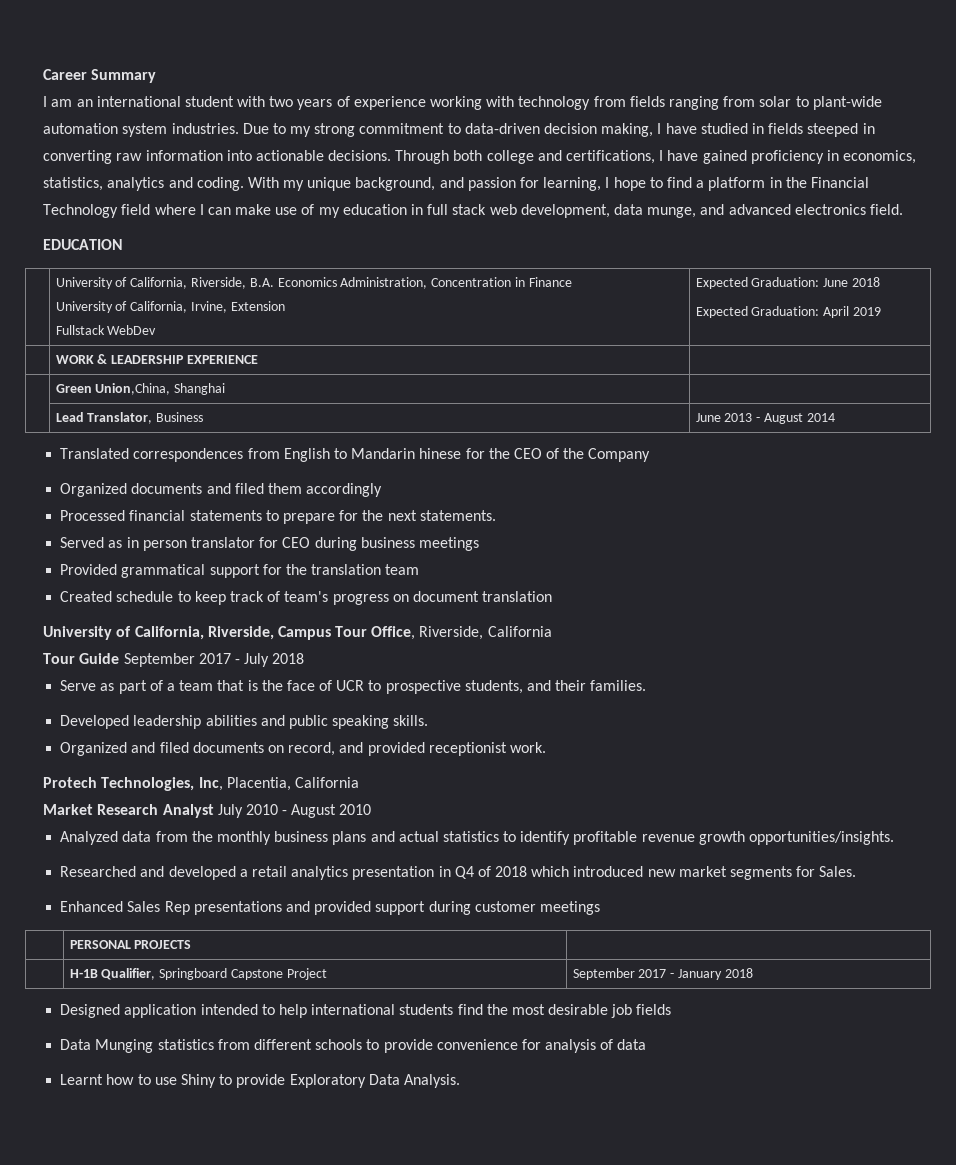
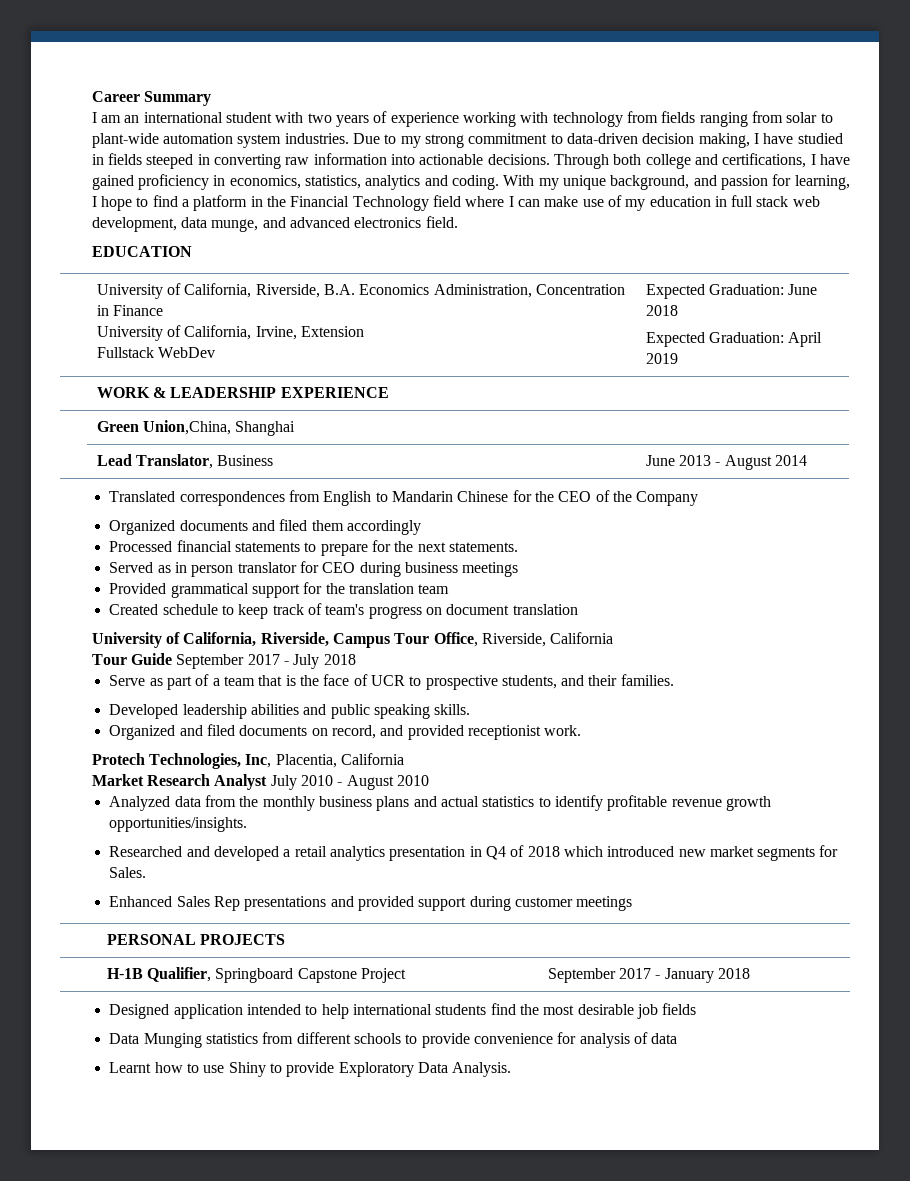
- Translated correspondences from English to Mandarin hinese for the CEO of the Company
+ Translated correspondences from English to Mandarin Chinese for the CEO of the Company

